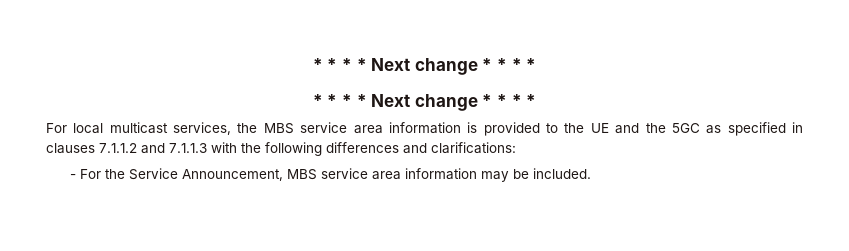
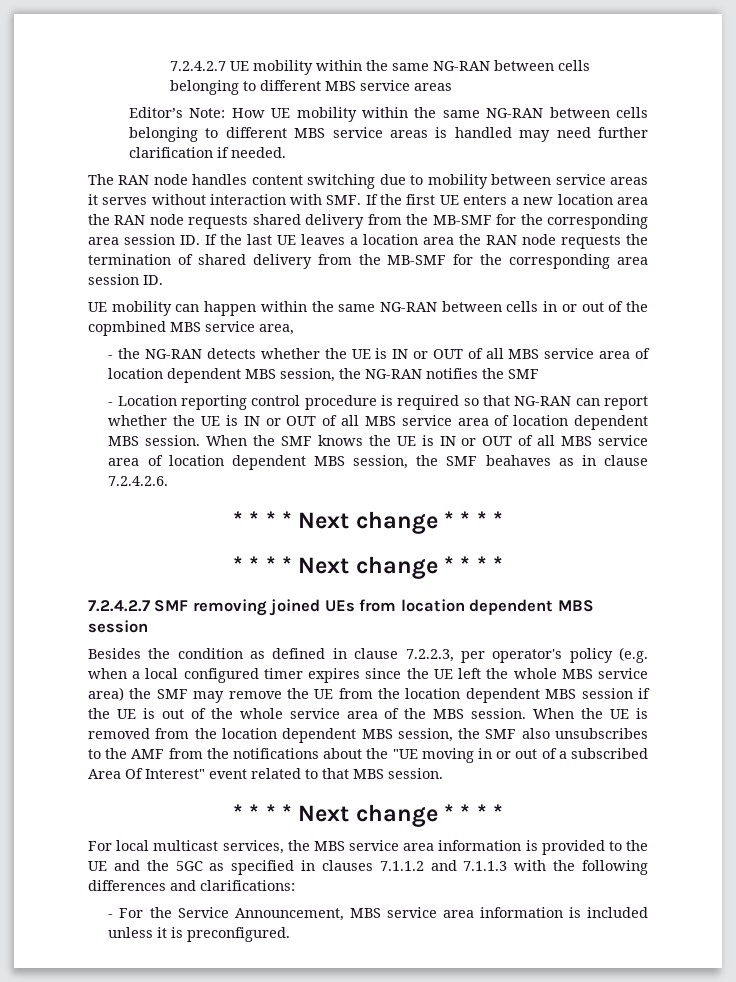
+ 7.2.4.2.7 UE mobility within the same NG-RAN between cells belonging to different MBS service areas
+ Editor’s Note: How UE mobility within the same NG-RAN between cells belonging to different MBS service areas is handled may need further clarification if needed.
+ The RAN node handles content switching due to mobility between service areas it serves without interaction with SMF. If the first UE enters a new location area the RAN node requests shared delivery from the MB-SMF for the corresponding area session ID. If the last UE leaves a location area the RAN node requests the termination of shared delivery from the MB-SMF for the corresponding area session ID.
+ UE mobility can happen within the same NG-RAN between cells in or out of the copmbined MBS service area,
+ - the NG-RAN detects whether the UE is IN or OUT of all MBS service area of location dependent MBS session, the NG-RAN notifies the SMF
+ - Location reporting control procedure is required so that NG-RAN can report whether the UE is IN or OUT of all MBS service area of location dependent MBS session. When the SMF knows the UE is IN or OUT of all MBS service area of location dependent MBS session, the SMF beahaves as in clause 7.2.4.2.6.
+ 7.2.4.2.7 SMF removing joined UEs from location dependent MBS session
+ Besides the condition as defined in clause 7.2.2.3, per operator's policy (e.g. when a local configured timer expires since the UE left the whole MBS service area) the SMF may remove the UE from the location dependent MBS session if the UE is out of the whole service area of the MBS session. When the UE is removed from the location dependent MBS session, the SMF also unsubscribes to the AMF from the notifications about the "UE moving in or out of a subscribed Area Of Interest" event related to that MBS session.
+ * * * * Next change * * * *
- - For the Service Announcement, MBS service area information may be included.
+ - For the Service Announcement, MBS service area information is included unless it is preconfigured.

